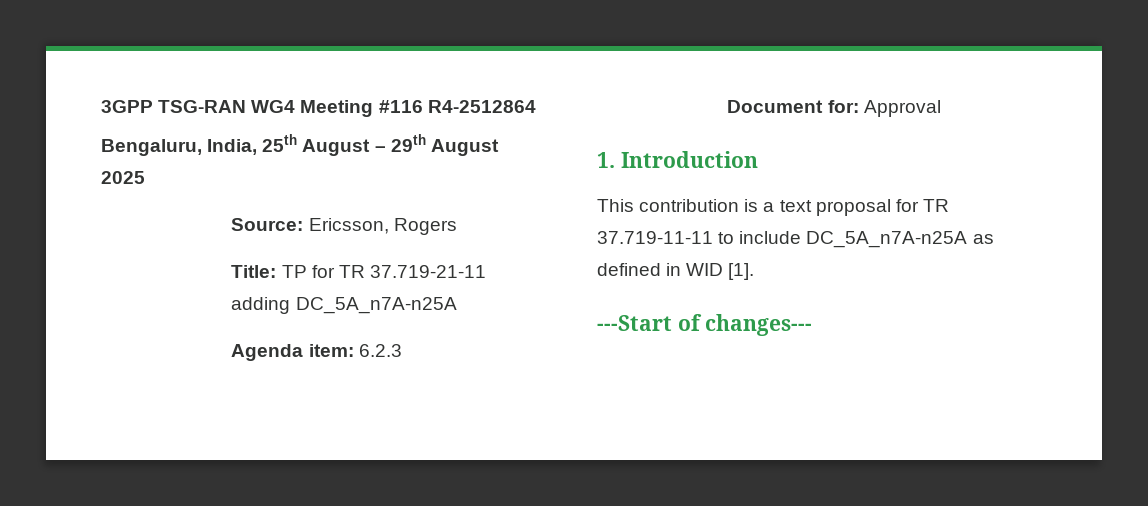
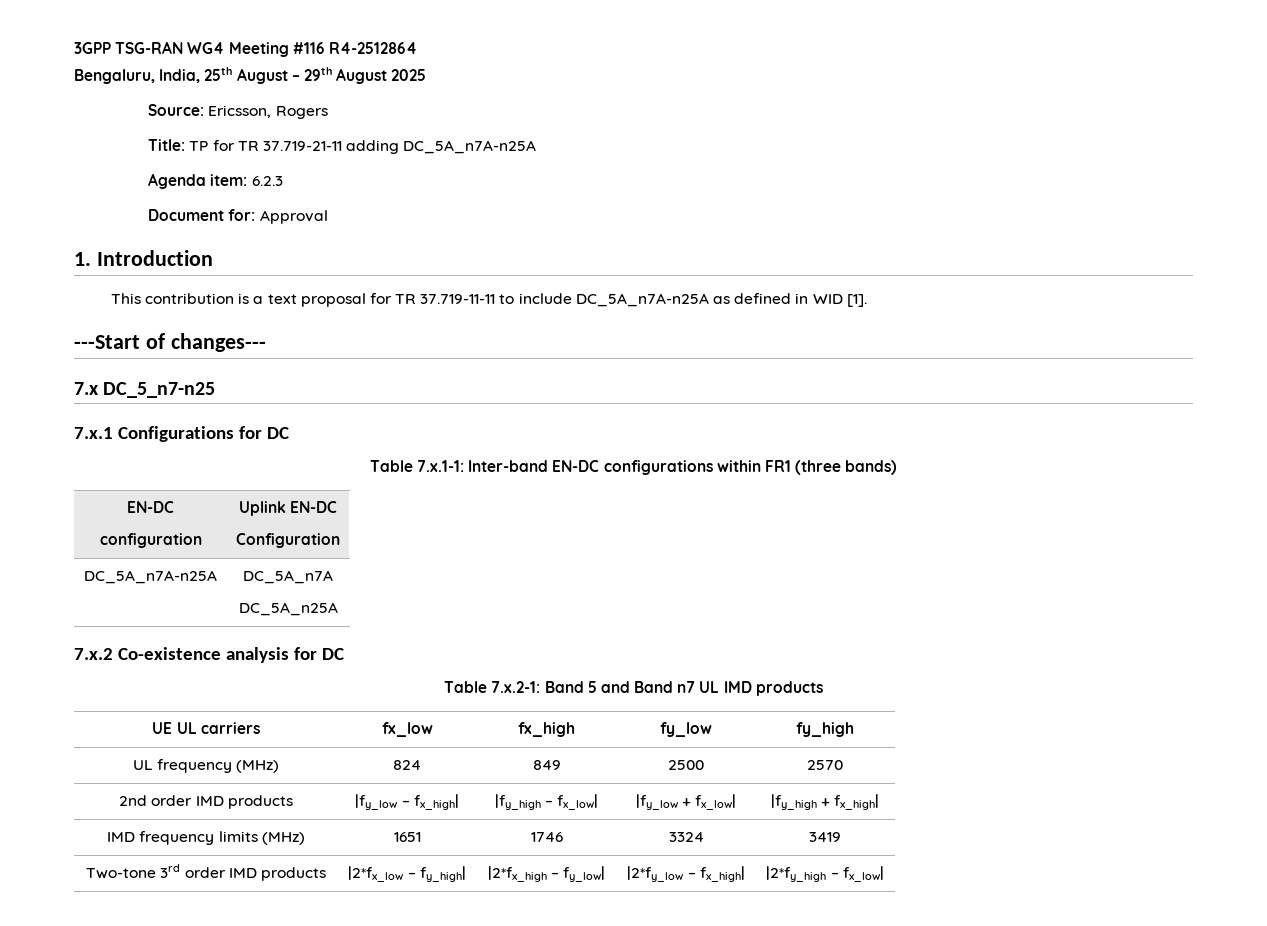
+ 7.x DC_5_n7-n25
+ 7.x.1 Configurations for DC
+ Table 7.x.1-1: Inter-band EN-DC configurations within FR1 (three bands)
+ EN-DC
+ configuration | Uplink EN-DC
+ Configuration
+ DC_5A_n7A-n25A | DC_5A_n7A
+ DC_5A_n25A
+ 7.x.2 Co-existence analysis for DC
+ Table 7.x.2-1: Band 5 and Band n7 UL IMD products
+ UE UL carriers | fx_low | fx_high | fy_low | fy_high
+ UL frequency (MHz) | 824 | 849 | 2500 | 2570
+ 2nd order IMD products | |fy_low – fx_high| | |fy_high – fx_low| | |fy_low + fx_low| | |fy_high + fx_high|
+ IMD frequency limits (MHz) | 1651 | 1746 | 3324 | 3419
+ Two-tone 3rd order IMD products | |2*fx_low – fy_high| | |2*fx_high – fy_low| | |2*fy_low – fx_high| | |2*fy_high – fx_low|

